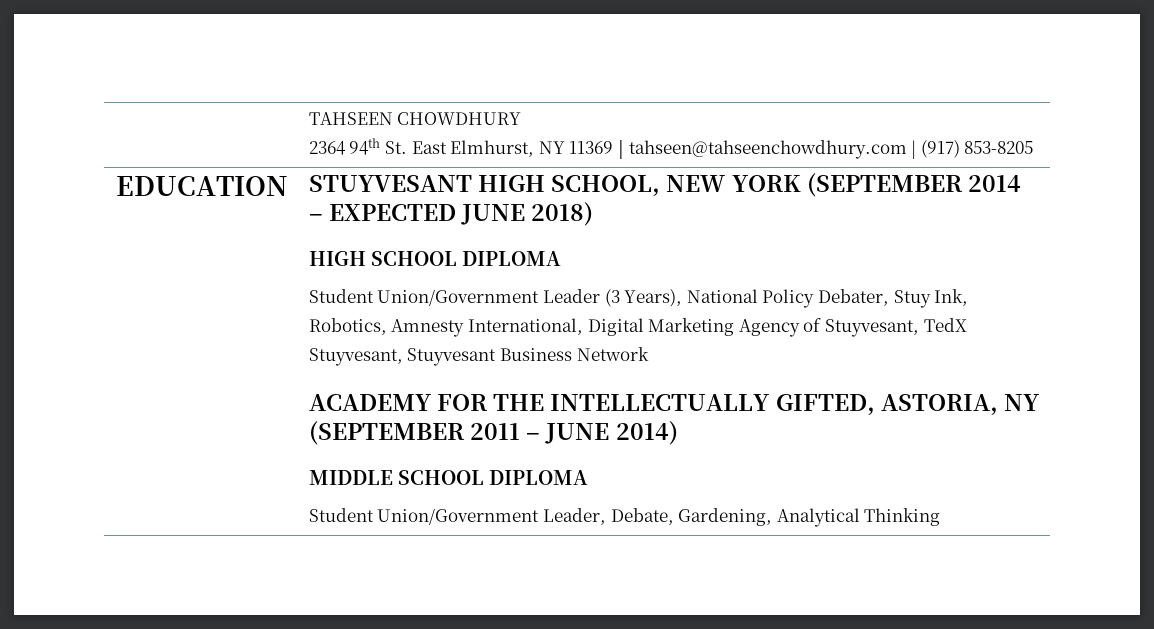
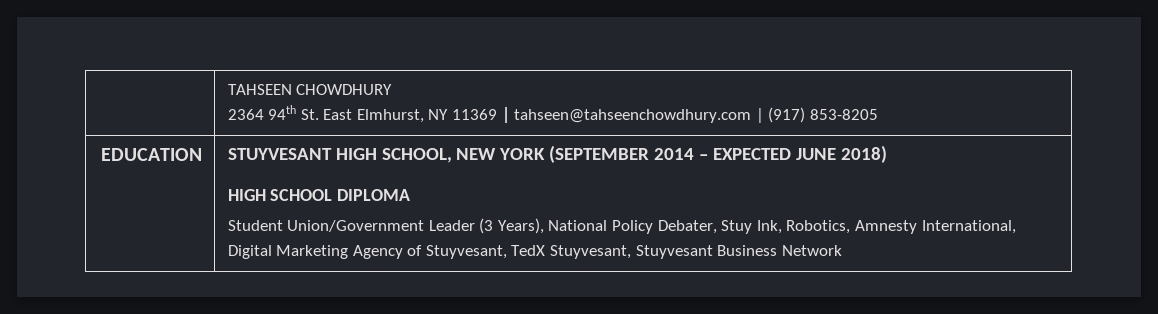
- ACADEMY FOR THE INTELLECTUALLY GIFTED, ASTORIA, NY (SEPTEMBER 2011 – JUNE 2014)
- MIDDLE SCHOOL DIPLOMA
- Student Union/Government Leader, Debate, Gardening, Analytical Thinking

